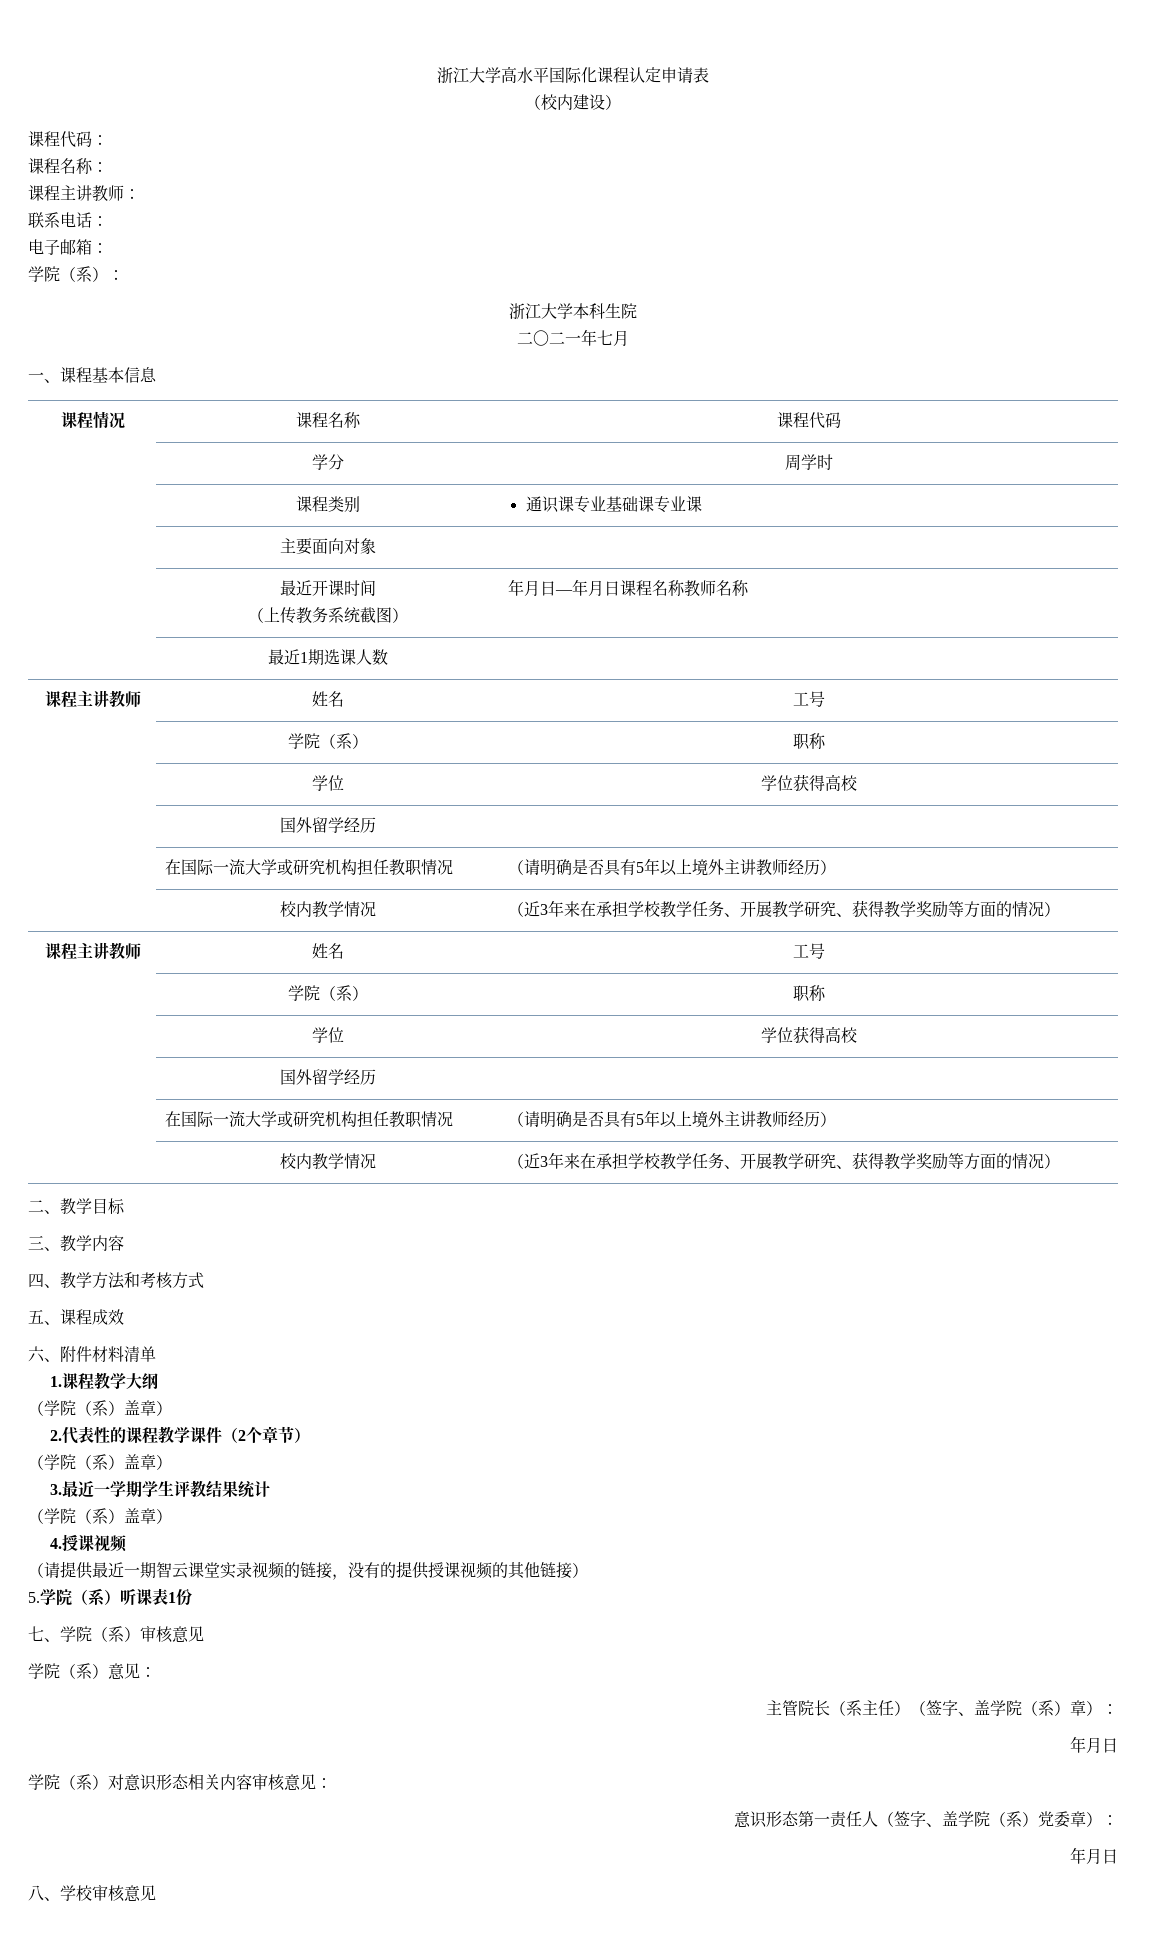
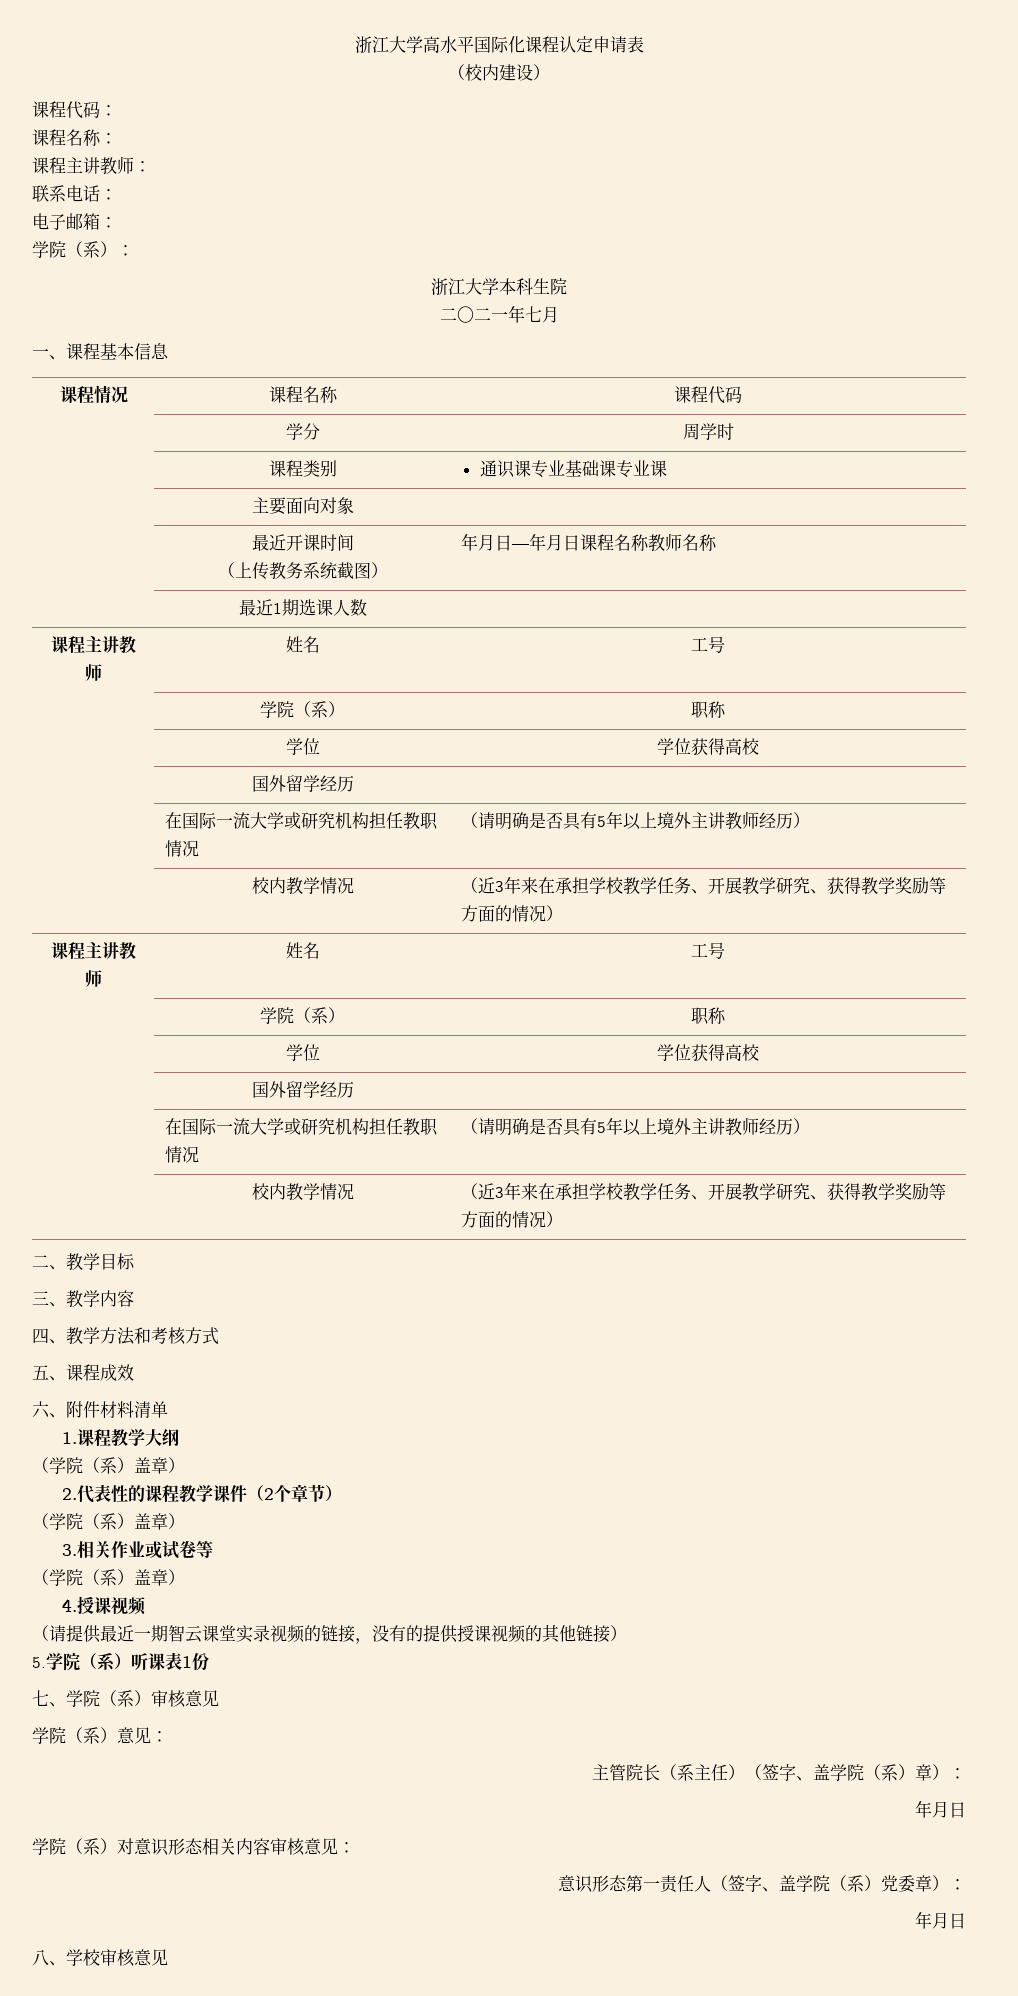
- 3.最近一学期学生评教结果统计
+ 3.相关作业或试卷等

